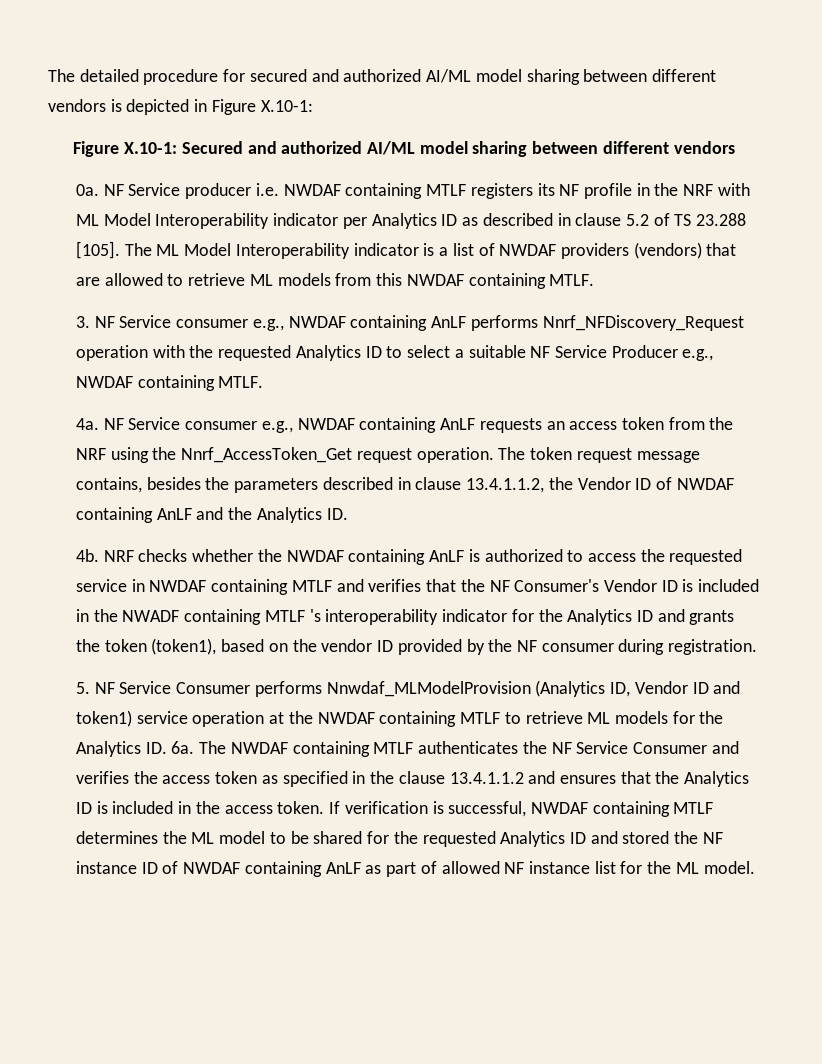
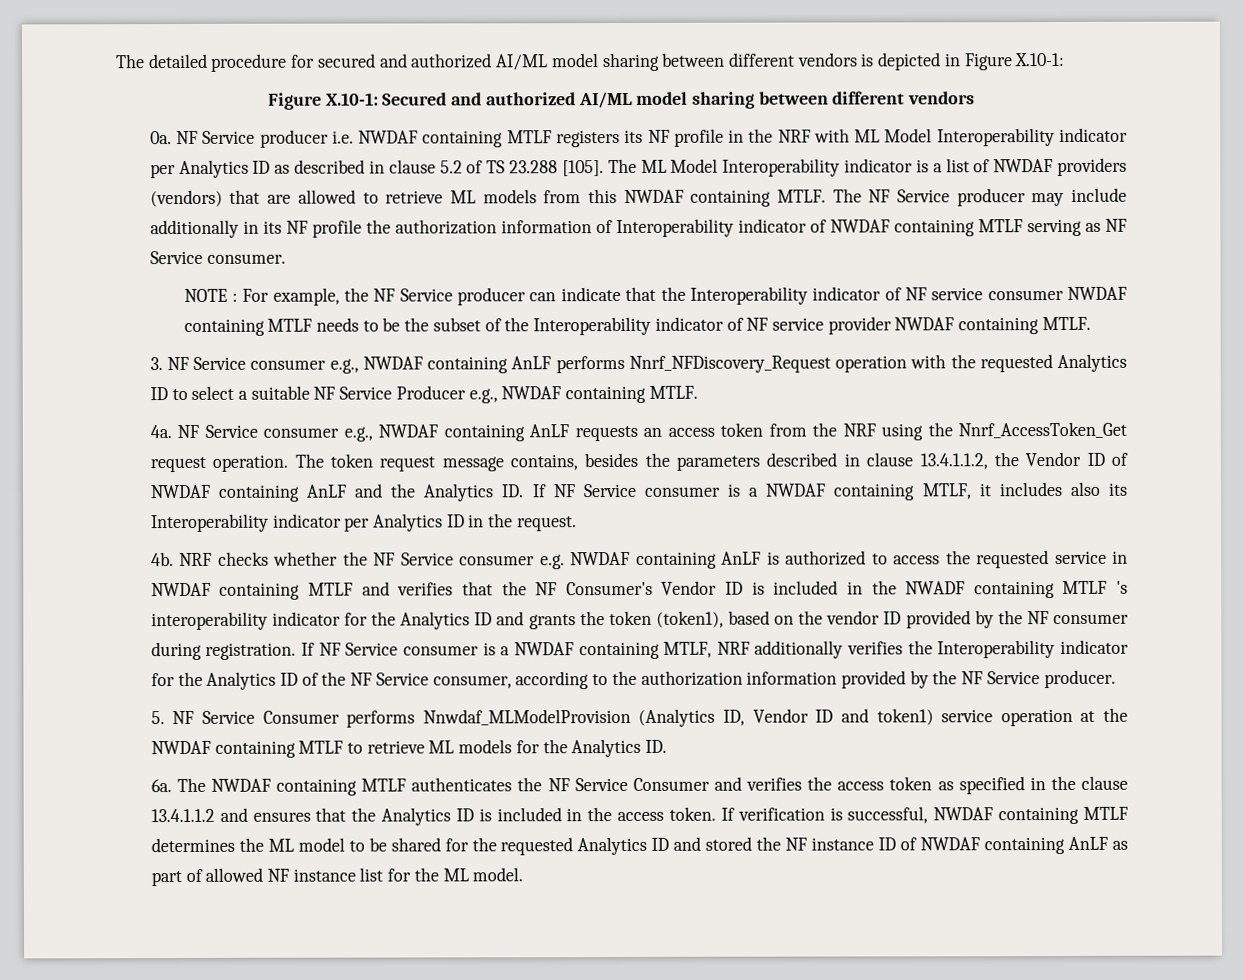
+ The NF Service producer may include additionally in its NF profile the authorization information of Interoperability indicator of NWDAF containing MTLF serving as NF Service consumer.
+ NOTE : For example, the NF Service producer can indicate that the Interoperability indicator of NF service consumer NWDAF containing MTLF needs to be the subset of the Interoperability indicator of NF service provider NWDAF containing MTLF.
- The token request message contains, besides the parameters described in clause 13.4.1.1.2, the Vendor ID of NWDAF containing AnLF and the Analytics ID.
+ The token request message contains, besides the parameters described in clause 13.4.1.1.2, the Vendor ID of NWDAF containing AnLF and the Analytics ID. If NF Service consumer is a NWDAF containing MTLF, it includes also its Interoperability indicator per Analytics ID in the request.
- NRF checks whether the NWDAF containing AnLF is authorized to access the requested service in NWDAF containing MTLF and verifies that the NF Consumer's Vendor ID is included in the NWADF containing MTLF 's interoperability indicator for the Analytics ID and grants the token (token1), based on the vendor ID provided by the NF consumer during registration.
+ NRF checks whether the NF Service consumer e.g. NWDAF containing AnLF is authorized to access the requested service in NWDAF containing MTLF and verifies that the NF Consumer's Vendor ID is included in the NWADF containing MTLF 's interoperability indicator for the Analytics ID and grants the token (token1), based on the vendor ID provided by the NF consumer during registration. If NF Service consumer is a NWDAF containing MTLF, NRF additionally verifies the Interoperability indicator for the Analytics ID of the NF Service consumer, according to the authorization information provided by the NF Service producer.
- 5. NF Service Consumer performs Nnwdaf_MLModelProvision (Analytics ID, Vendor ID and token1) service operation at the NWDAF containing MTLF to retrieve ML models for the Analytics ID. 6a.
+ 5. NF Service Consumer performs Nnwdaf_MLModelProvision (Analytics ID, Vendor ID and token1) service operation at the NWDAF containing MTLF to retrieve ML models for the Analytics ID.
+ 6a.

